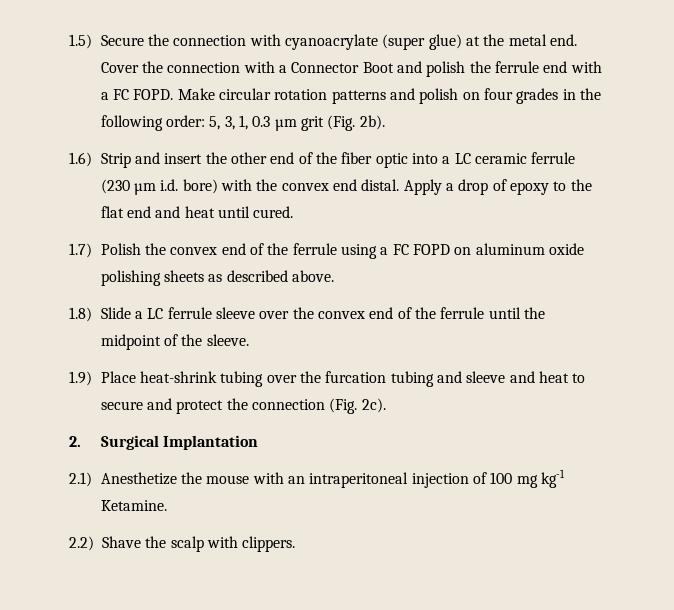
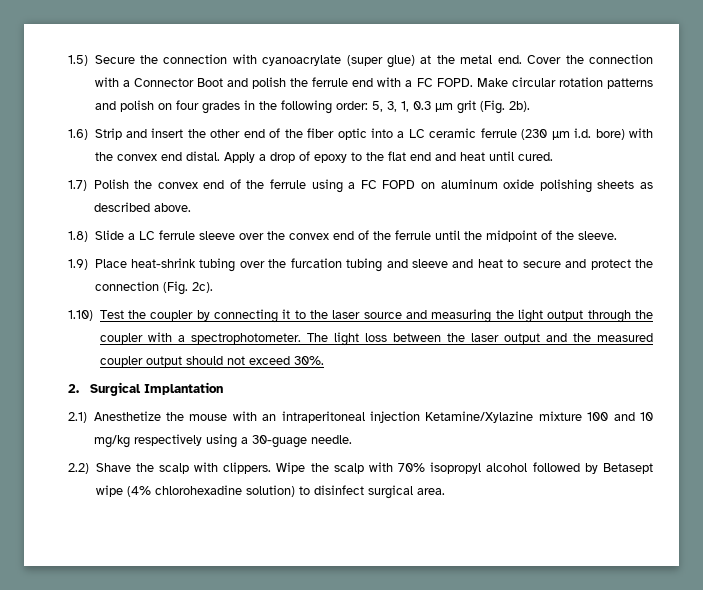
+ 1.10) Test the coupler by connecting it to the laser source and measuring the light output through the coupler with a spectrophotometer. The light loss between the laser output and the measured coupler output should not exceed 30%.
- 2.1) Anesthetize the mouse with an intraperitoneal injection of 100 mg kg-1 Ketamine.
+ 2.1) Anesthetize the mouse with an intraperitoneal injection Ketamine/Xylazine mixture 100 and 10 mg/kg respectively using a 30-guage needle.
+ Wipe the scalp with 70% isopropyl alcohol followed by Betasept wipe (4% chlorohexadine solution) to disinfect surgical area.

